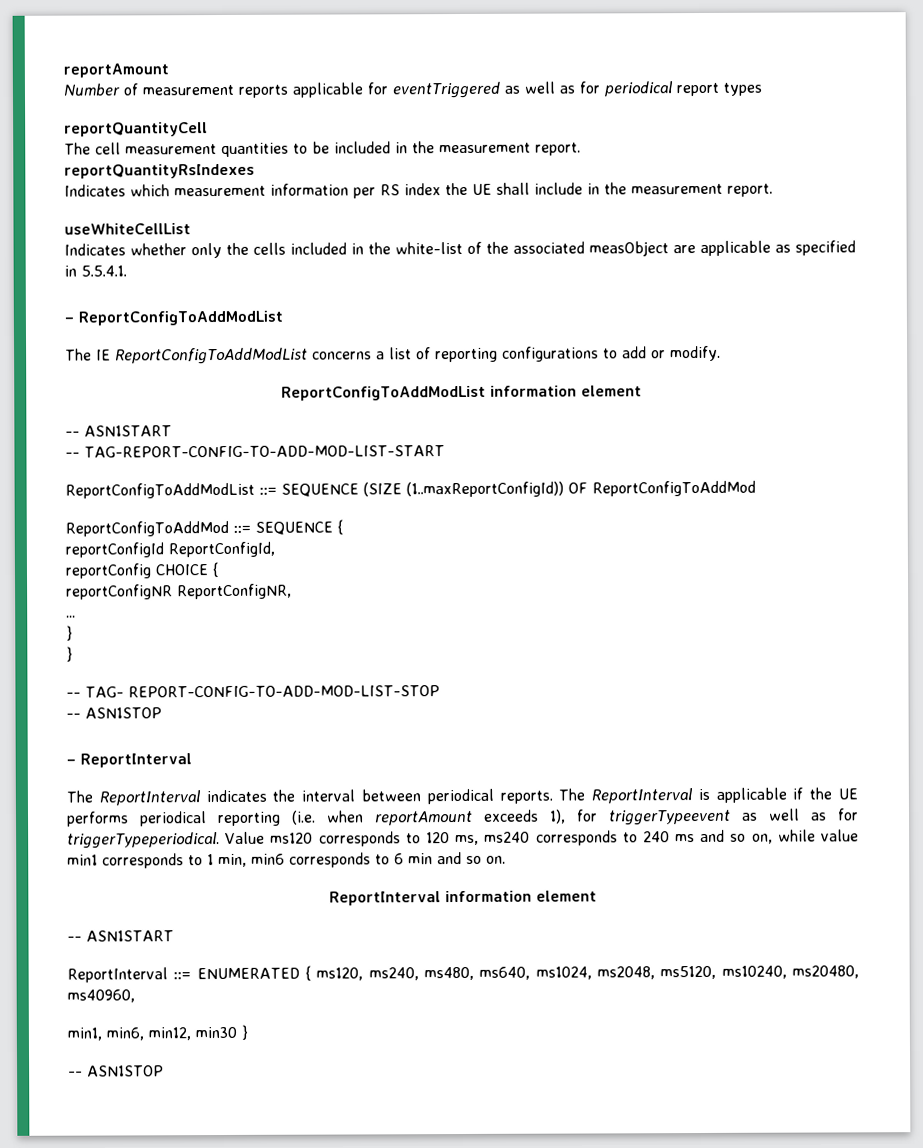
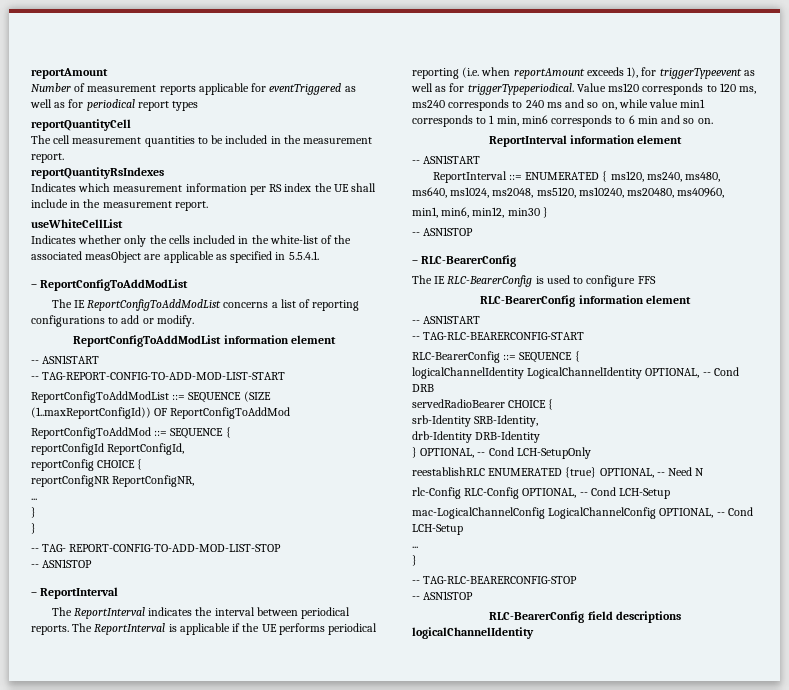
+ – RLC-BearerConfig
+ The IE RLC-BearerConfig is used to configure FFS
+ RLC-BearerConfig information element
+ -- ASN1START
+ -- TAG-RLC-BEARERCONFIG-START
+ RLC-BearerConfig ::= SEQUENCE {
+ logicalChannelIdentity LogicalChannelIdentity OPTIONAL, -- Cond DRB
+ servedRadioBearer CHOICE {
+ srb-Identity SRB-Identity,
+ drb-Identity DRB-Identity
+ } OPTIONAL, -- Cond LCH-SetupOnly
+ reestablishRLC ENUMERATED {true} OPTIONAL, -- Need N
+ rlc-Config RLC-Config OPTIONAL, -- Cond LCH-Setup
+ mac-LogicalChannelConfig LogicalChannelConfig OPTIONAL, -- Cond LCH-Setup
+ ...
+ }
+ -- TAG-RLC-BEARERCONFIG-STOP
+ -- ASN1STOP
+ RLC-BearerConfig field descriptions
+ logicalChannelIdentity

